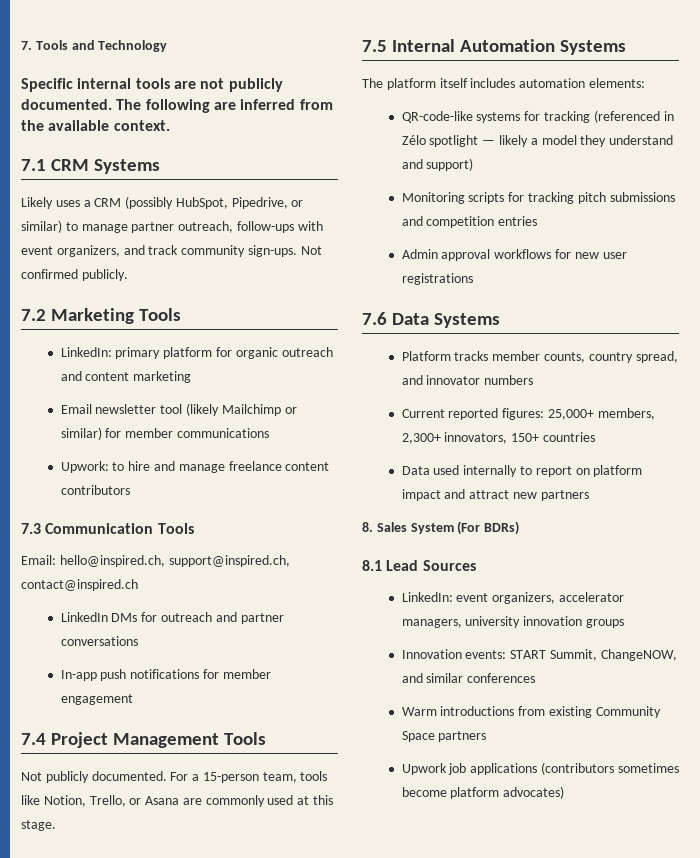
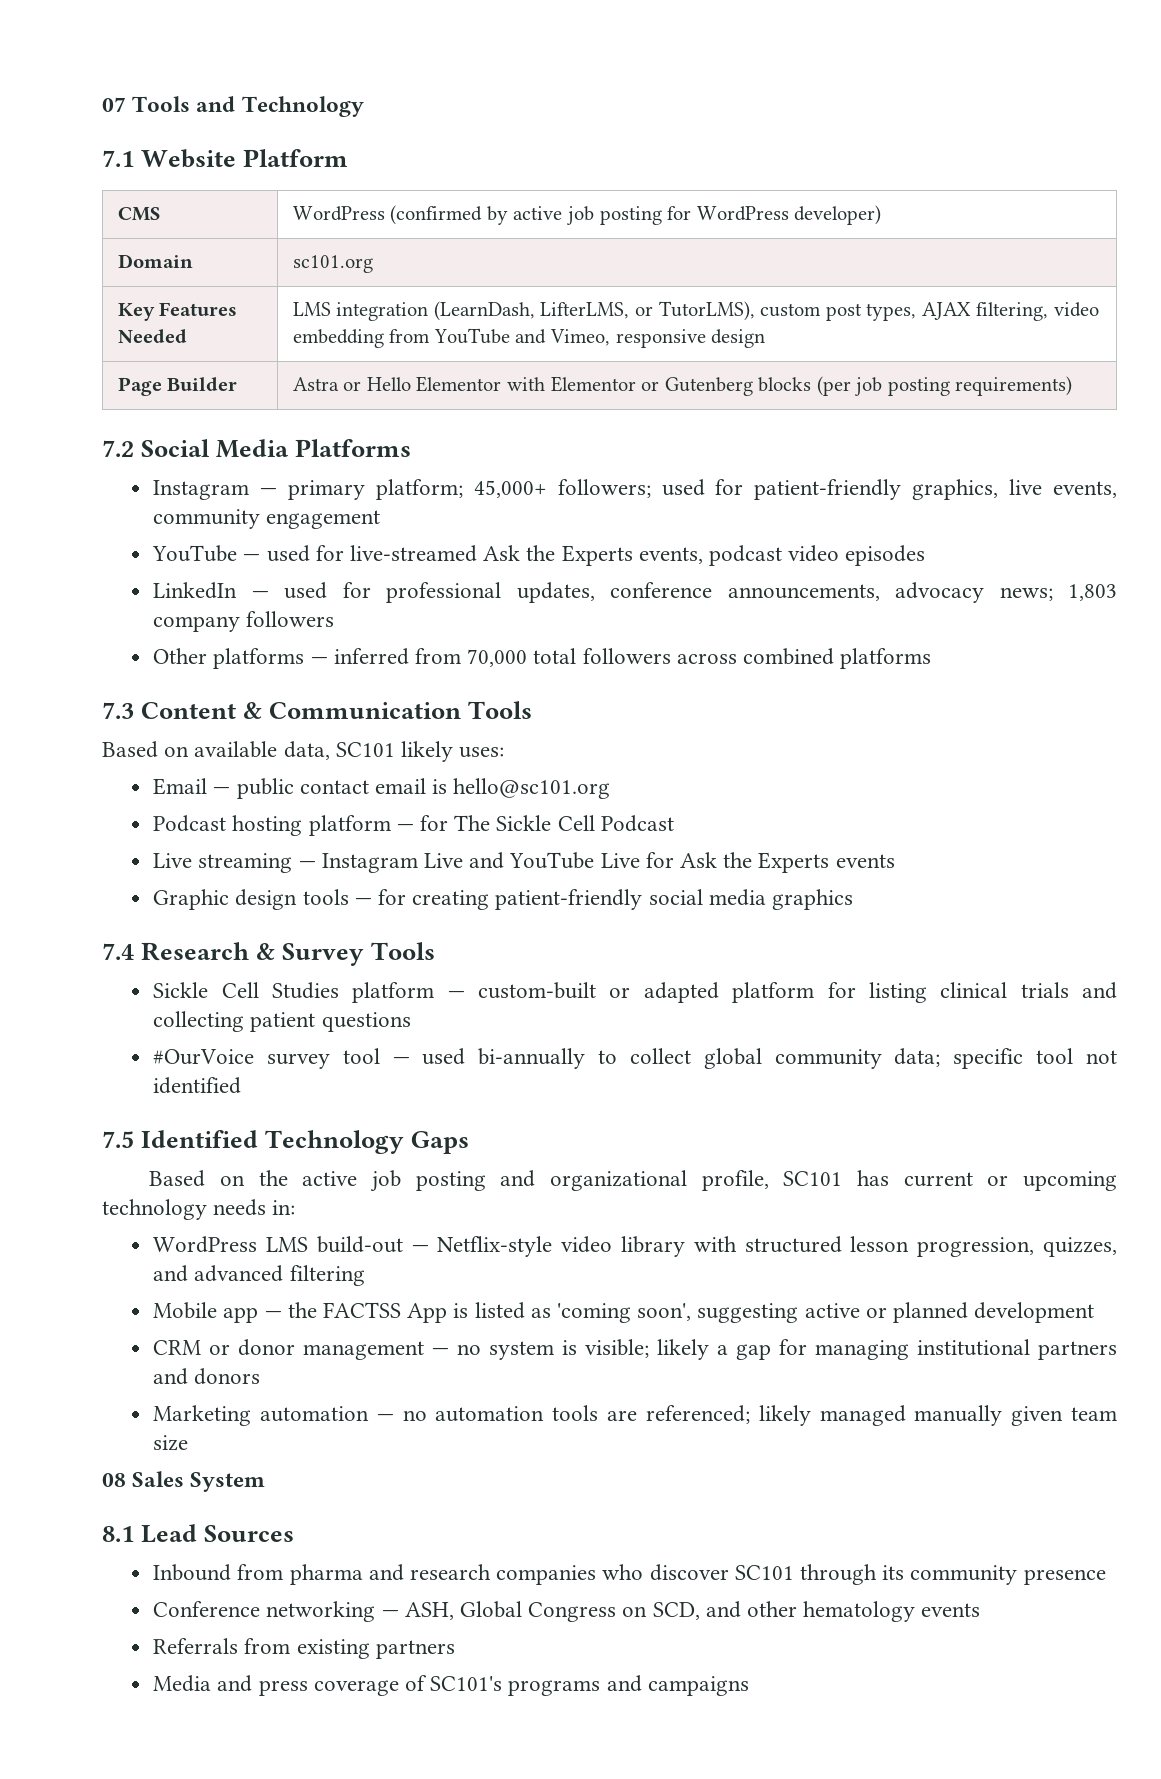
- 7. Tools and Technology
+ 07 Tools and Technology
- Specific internal tools are not publicly documented. The following are inferred from the available context.
- 7.1 CRM Systems
- Likely uses a CRM (possibly HubSpot, Pipedrive, or similar) to manage partner outreach, follow-ups with event organizers, and track community sign-ups. Not confirmed publicly.
- 7.2 Marketing Tools
- LinkedIn: primary platform for organic outreach and content marketing
- Email newsletter tool (likely Mailchimp or similar) for member communications
- Upwork: to hire and manage freelance content contributors
+ 7.1 Website Platform
+ CMS | WordPress (confirmed by active job posting for WordPress developer)
+ Domain | sc101.org
+ Key Features Needed | LMS integration (LearnDash, LifterLMS, or TutorLMS), custom post types, AJAX filtering, video embedding from YouTube and Vimeo, responsive design
+ Page Builder | Astra or Hello Elementor with Elementor or Gutenberg blocks (per job posting requirements)
+ 7.2 Social Media Platforms
+ Instagram — primary platform; 45,000+ followers; used for patient-friendly graphics, live events, community engagement
+ YouTube — used for live-streamed Ask the Experts events, podcast video episodes
+ LinkedIn — used for professional updates, conference announcements, advocacy news; 1,803 company followers
+ Other platforms — inferred from 70,000 total followers across combined platforms
- 7.3 Communication Tools
+ 7.3 Content & Communication Tools
- Email: hello@inspired.ch, support@inspired.ch, contact@inspired.ch
- LinkedIn DMs for outreach and partner conversations
- In-app push notifications for member engagement
- 7.4 Project Management Tools
- Not publicly documented. For a 15-person team, tools like Notion, Trello, or Asana are commonly used at this stage.
- 7.5 Internal Automation Systems
- The platform itself includes automation elements:
- QR-code-like systems for tracking (referenced in Zélo spotlight — likely a model they understand and support)
- Monitoring scripts for tracking pitch submissions and competition entries
- Admin approval workflows for new user registrations
- 7.6 Data Systems
- Platform tracks member counts, country spread, and innovator numbers
- Current reported figures: 25,000+ members, 2,300+ innovators, 150+ countries
- Data used internally to report on platform impact and attract new partners
- 8. Sales System (For BDRs)
+ Based on available data, SC101 likely uses:
+ Email — public contact email is hello@sc101.org
+ Podcast hosting platform — for The Sickle Cell Podcast
+ Live streaming — Instagram Live and YouTube Live for Ask the Experts events
+ Graphic design tools — for creating patient-friendly social media graphics
+ 7.4 Research & Survey Tools
+ Sickle Cell Studies platform — custom-built or adapted platform for listing clinical trials and collecting patient questions
+ #OurVoice survey tool — used bi-annually to collect global community data; specific tool not identified
+ 7.5 Identified Technology Gaps
+ Based on the active job posting and organizational profile, SC101 has current or upcoming technology needs in:
+ WordPress LMS build-out — Netflix-style video library with structured lesson progression, quizzes, and advanced filtering
+ Mobile app — the FACTSS App is listed as 'coming soon', suggesting active or planned development
+ CRM or donor management — no system is visible; likely a gap for managing institutional partners and donors
+ Marketing automation — no automation tools are referenced; likely managed manually given team size
+ 08 Sales System
- LinkedIn: event organizers, accelerator managers, university innovation groups
- Innovation events: START Summit, ChangeNOW, and similar conferences
- Warm introductions from existing Community Space partners
- Upwork job applications (contributors sometimes become platform advocates)
+ Inbound from pharma and research companies who discover SC101 through its community presence
+ Conference networking — ASH, Global Congress on SCD, and other hematology events
+ Referrals from existing partners
+ Media and press coverage of SC101's programs and campaigns

